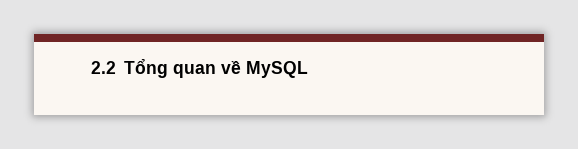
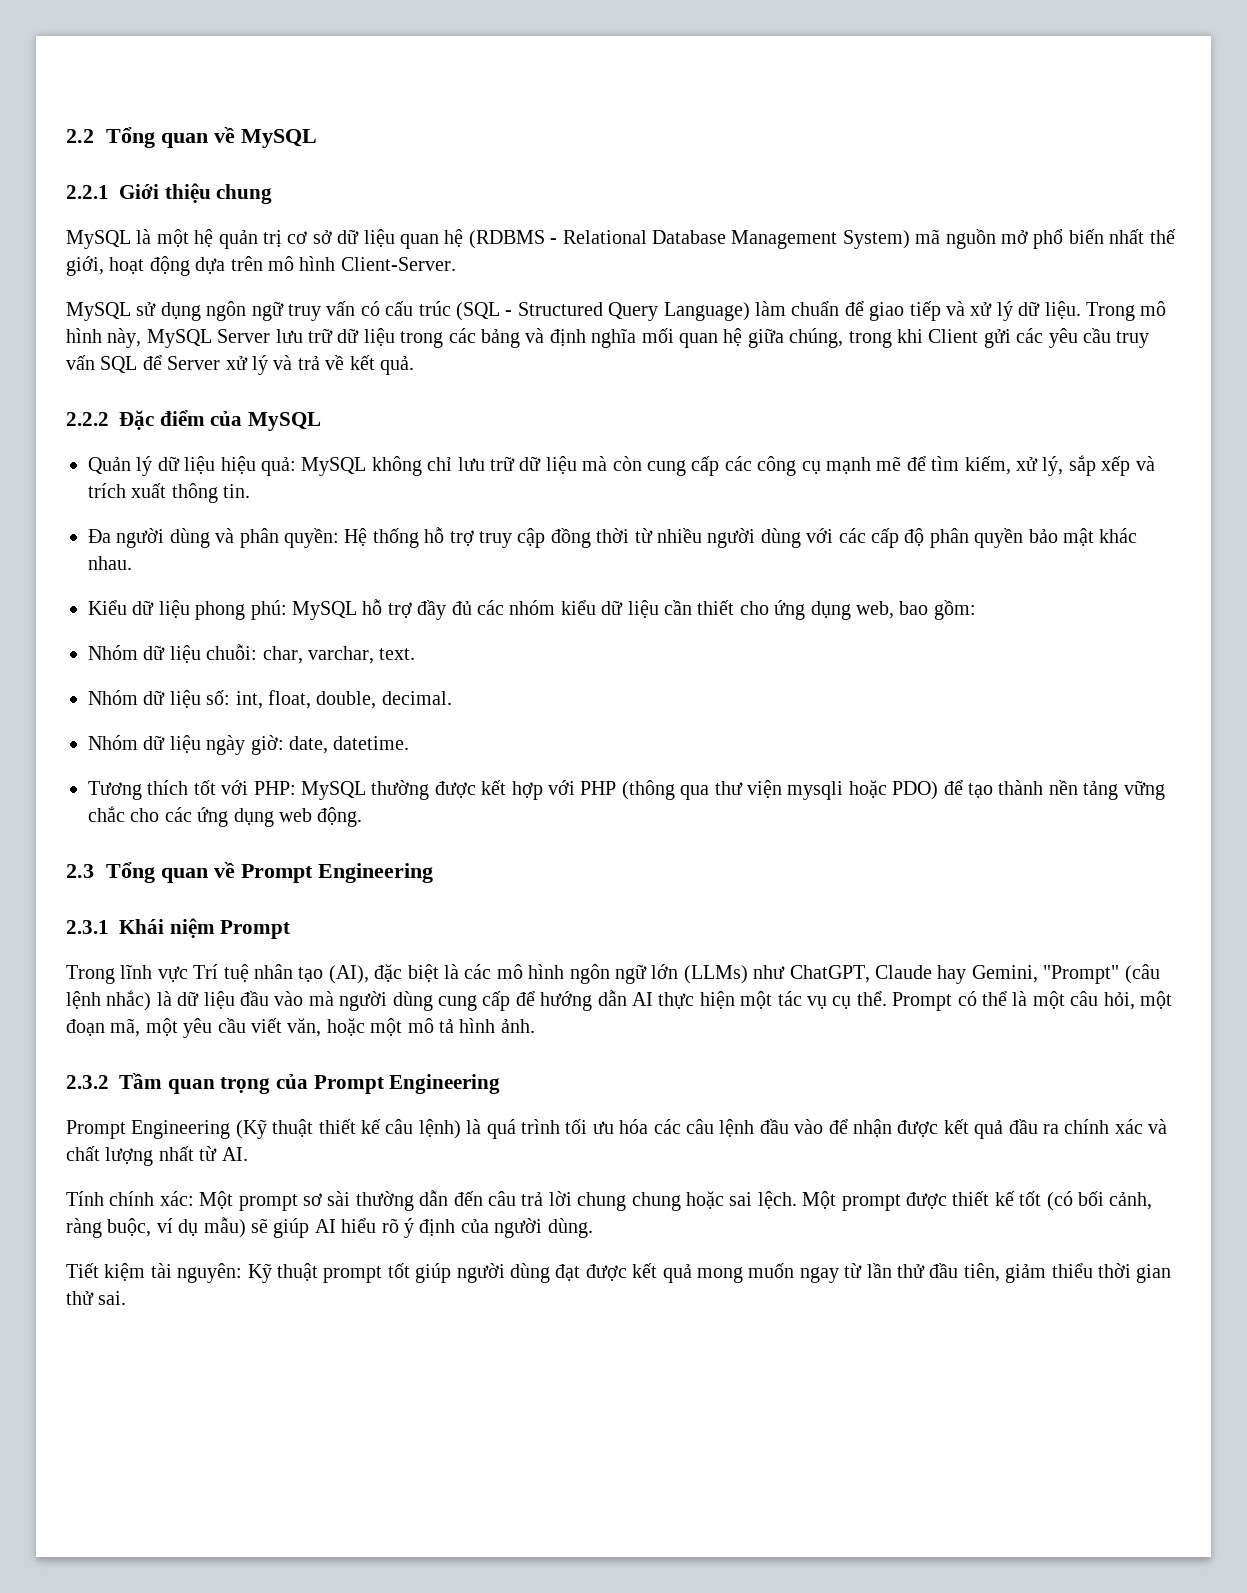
+ 2.2.1 Giới thiệu chung
+ MySQL là một hệ quản trị cơ sở dữ liệu quan hệ (RDBMS - Relational Database Management System) mã nguồn mở phổ biến nhất thế giới, hoạt động dựa trên mô hình Client-Server.
+ MySQL sử dụng ngôn ngữ truy vấn có cấu trúc (SQL - Structured Query Language) làm chuẩn để giao tiếp và xử lý dữ liệu. Trong mô hình này, MySQL Server lưu trữ dữ liệu trong các bảng và định nghĩa mối quan hệ giữa chúng, trong khi Client gửi các yêu cầu truy vấn SQL để Server xử lý và trả về kết quả.
+ 2.2.2 Đặc điểm của MySQL
+ Quản lý dữ liệu hiệu quả: MySQL không chỉ lưu trữ dữ liệu mà còn cung cấp các công cụ mạnh mẽ để tìm kiếm, xử lý, sắp xếp và trích xuất thông tin.
+ Đa người dùng và phân quyền: Hệ thống hỗ trợ truy cập đồng thời từ nhiều người dùng với các cấp độ phân quyền bảo mật khác nhau.
+ Kiểu dữ liệu phong phú: MySQL hỗ trợ đầy đủ các nhóm kiểu dữ liệu cần thiết cho ứng dụng web, bao gồm:
+ Nhóm dữ liệu chuỗi: char, varchar, text.
+ Nhóm dữ liệu số: int, float, double, decimal.
+ Nhóm dữ liệu ngày giờ: date, datetime.
+ Tương thích tốt với PHP: MySQL thường được kết hợp với PHP (thông qua thư viện mysqli hoặc PDO) để tạo thành nền tảng vững chắc cho các ứng dụng web động.
+ 2.3 Tổng quan về Prompt Engineering
+ 2.3.1 Khái niệm Prompt
+ Trong lĩnh vực Trí tuệ nhân tạo (AI), đặc biệt là các mô hình ngôn ngữ lớn (LLMs) như ChatGPT, Claude hay Gemini, "Prompt" (câu lệnh nhắc) là dữ liệu đầu vào mà người dùng cung cấp để hướng dẫn AI thực hiện một tác vụ cụ thể. Prompt có thể là một câu hỏi, một đoạn mã, một yêu cầu viết văn, hoặc một mô tả hình ảnh.
+ 2.3.2 Tầm quan trọng của Prompt Engineering
+ Prompt Engineering (Kỹ thuật thiết kế câu lệnh) là quá trình tối ưu hóa các câu lệnh đầu vào để nhận được kết quả đầu ra chính xác và chất lượng nhất từ AI.
+ Tính chính xác: Một prompt sơ sài thường dẫn đến câu trả lời chung chung hoặc sai lệch. Một prompt được thiết kế tốt (có bối cảnh, ràng buộc, ví dụ mẫu) sẽ giúp AI hiểu rõ ý định của người dùng.
+ Tiết kiệm tài nguyên: Kỹ thuật prompt tốt giúp người dùng đạt được kết quả mong muốn ngay từ lần thử đầu tiên, giảm thiểu thời gian thử sai.

